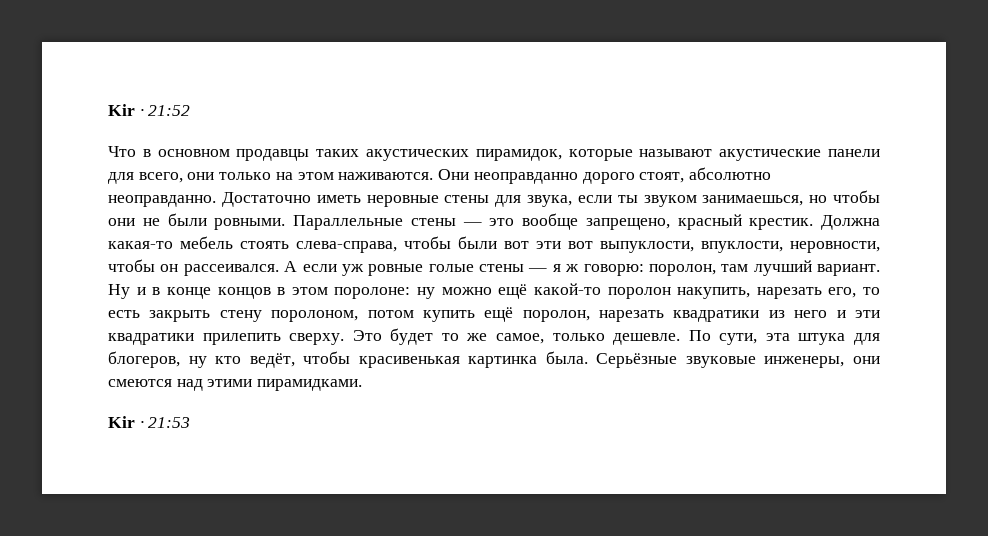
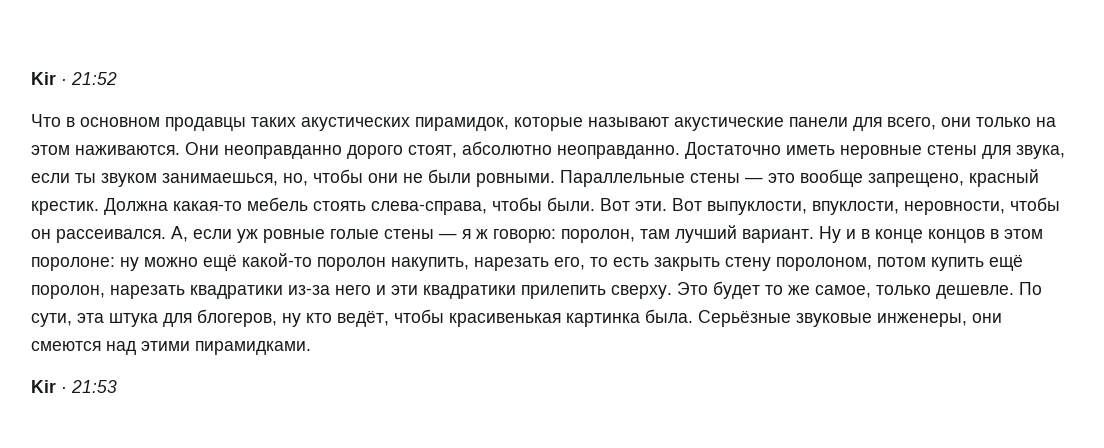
- Достаточно иметь неровные стены для звука, если ты звуком занимаешься, но чтобы они не были ровными.
+ Достаточно иметь неровные стены для звука, если ты звуком занимаешься, но, чтобы они не были ровными.
- Должна какая-то мебель стоять слева-справа, чтобы были вот эти вот выпуклости, впуклости, неровности, чтобы он рассеивался.
+ Должна какая-то мебель стоять слева-справа, чтобы были. Вот эти. Вот выпуклости, впуклости, неровности, чтобы он рассеивался.
- А если уж ровные голые стены — я ж говорю: поролон, там лучший вариант.
+ А, если уж ровные голые стены — я ж говорю: поролон, там лучший вариант.
- Ну и в конце концов в этом поролоне: ну можно ещё какой-то поролон накупить, нарезать его, то есть закрыть стену поролоном, потом купить ещё поролон, нарезать квадратики из него и эти квадратики прилепить сверху.
+ Ну и в конце концов в этом поролоне: ну можно ещё какой-то поролон накупить, нарезать его, то есть закрыть стену поролоном, потом купить ещё поролон, нарезать квадратики из-за него и эти квадратики прилепить сверху.

